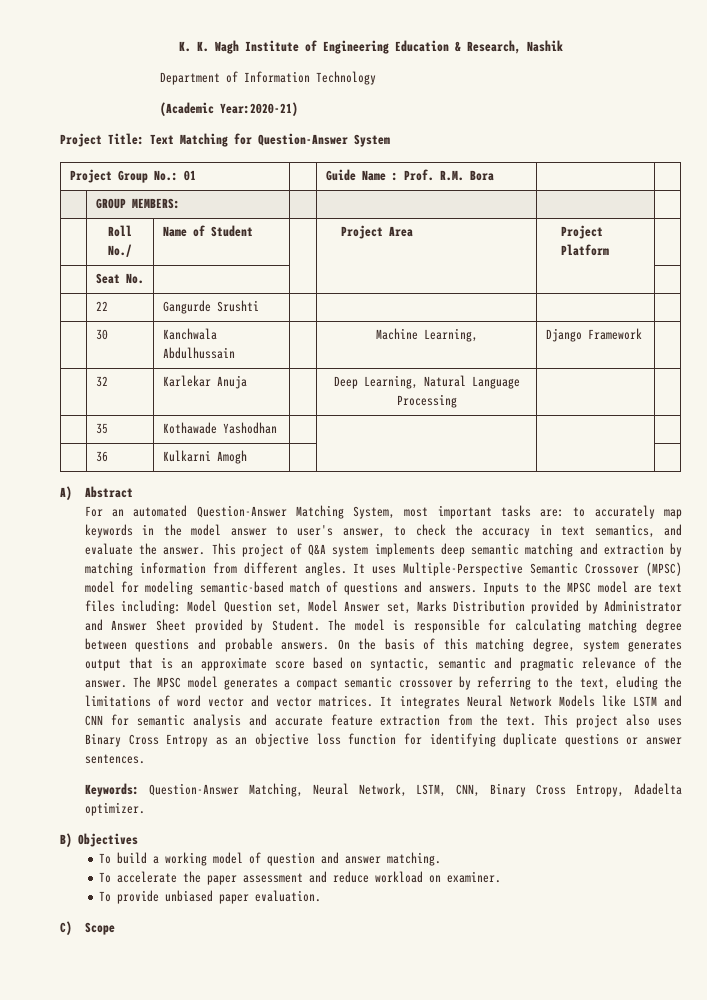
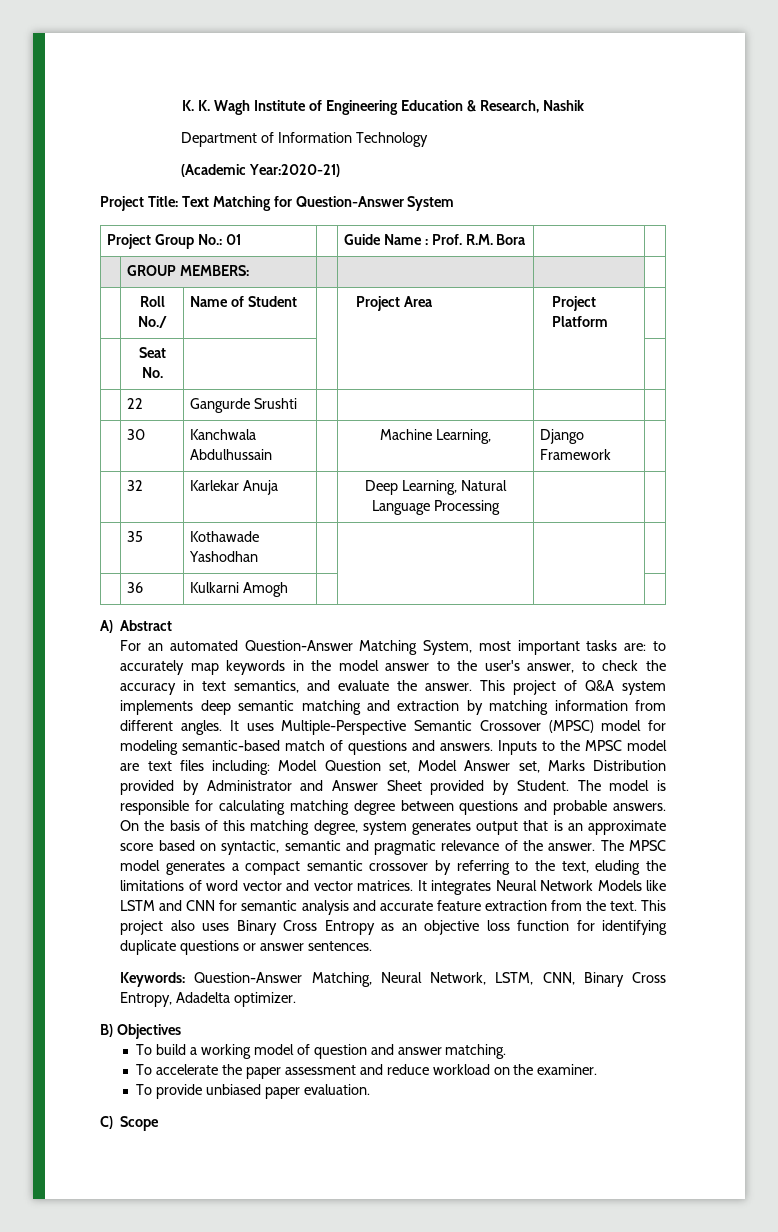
- For an automated Question-Answer Matching System, most important tasks are: to accurately map keywords in the model answer to user's answer, to check the accuracy in text semantics, and evaluate the answer.
+ For an automated Question-Answer Matching System, most important tasks are: to accurately map keywords in the model answer to the user's answer, to check the accuracy in text semantics, and evaluate the answer.
- To accelerate the paper assessment and reduce workload on examiner.
+ To accelerate the paper assessment and reduce workload on the examiner.

